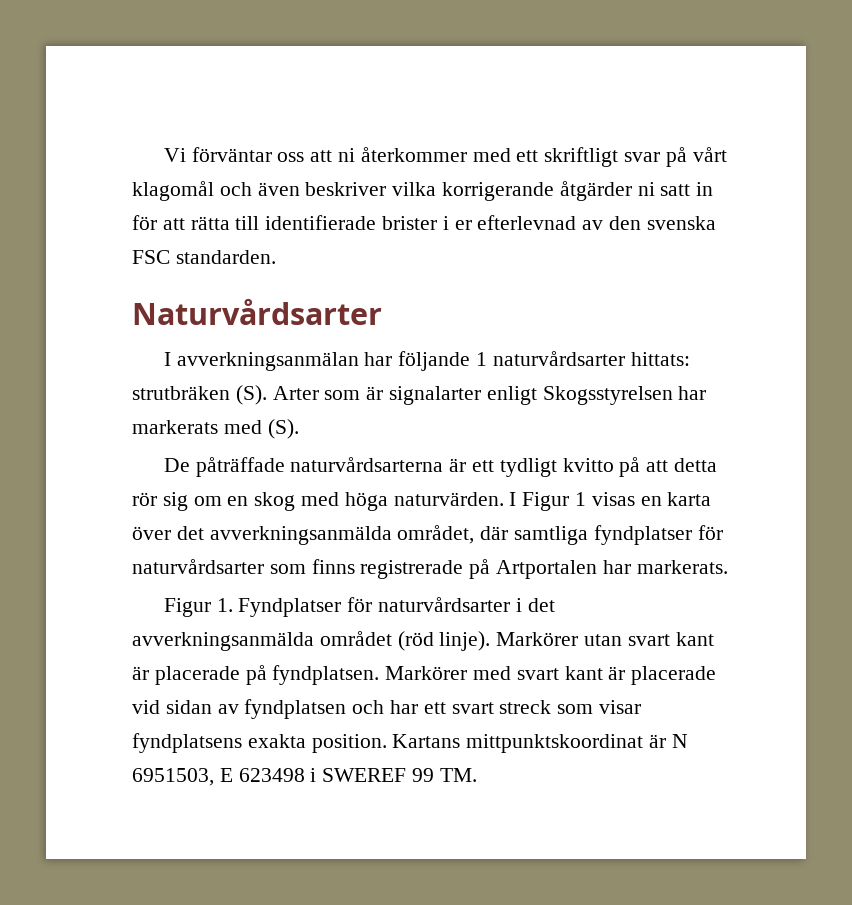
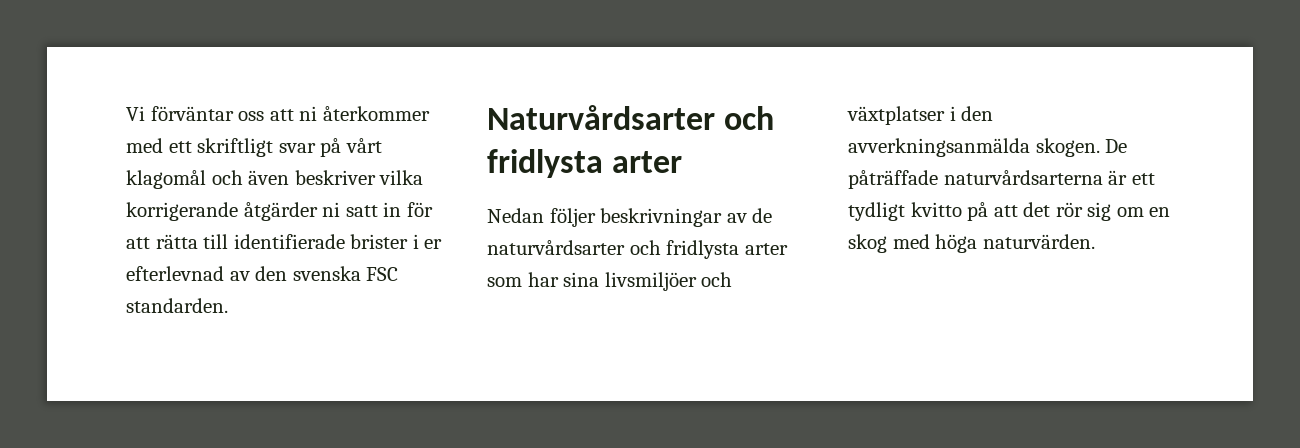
- Naturvårdsarter
- I avverkningsanmälan har följande 1 naturvårdsarter hittats: strutbräken (S). Arter som är signalarter enligt Skogsstyrelsen har markerats med (S).
- De påträffade naturvårdsarterna är ett tydligt kvitto på att detta rör sig om en skog med höga naturvärden. I Figur 1 visas en karta över det avverkningsanmälda området, där samtliga fyndplatser för naturvårdsarter som finns registrerade på Artportalen har markerats.
- Figur 1. Fyndplatser för naturvårdsarter i det avverkningsanmälda området (röd linje). Markörer utan svart kant är placerade på fyndplatsen. Markörer med svart kant är placerade vid sidan av fyndplatsen och har ett svart streck som visar fyndplatsens exakta position. Kartans mittpunktskoordinat är N 6951503, E 623498 i SWEREF 99 TM.
+ Naturvårdsarter och fridlysta arter
+ Nedan följer beskrivningar av de naturvårdsarter och fridlysta arter som har sina livsmiljöer och växtplatser i den avverkningsanmälda skogen. De påträffade naturvårdsarterna är ett tydligt kvitto på att det rör sig om en skog med höga naturvärden.

